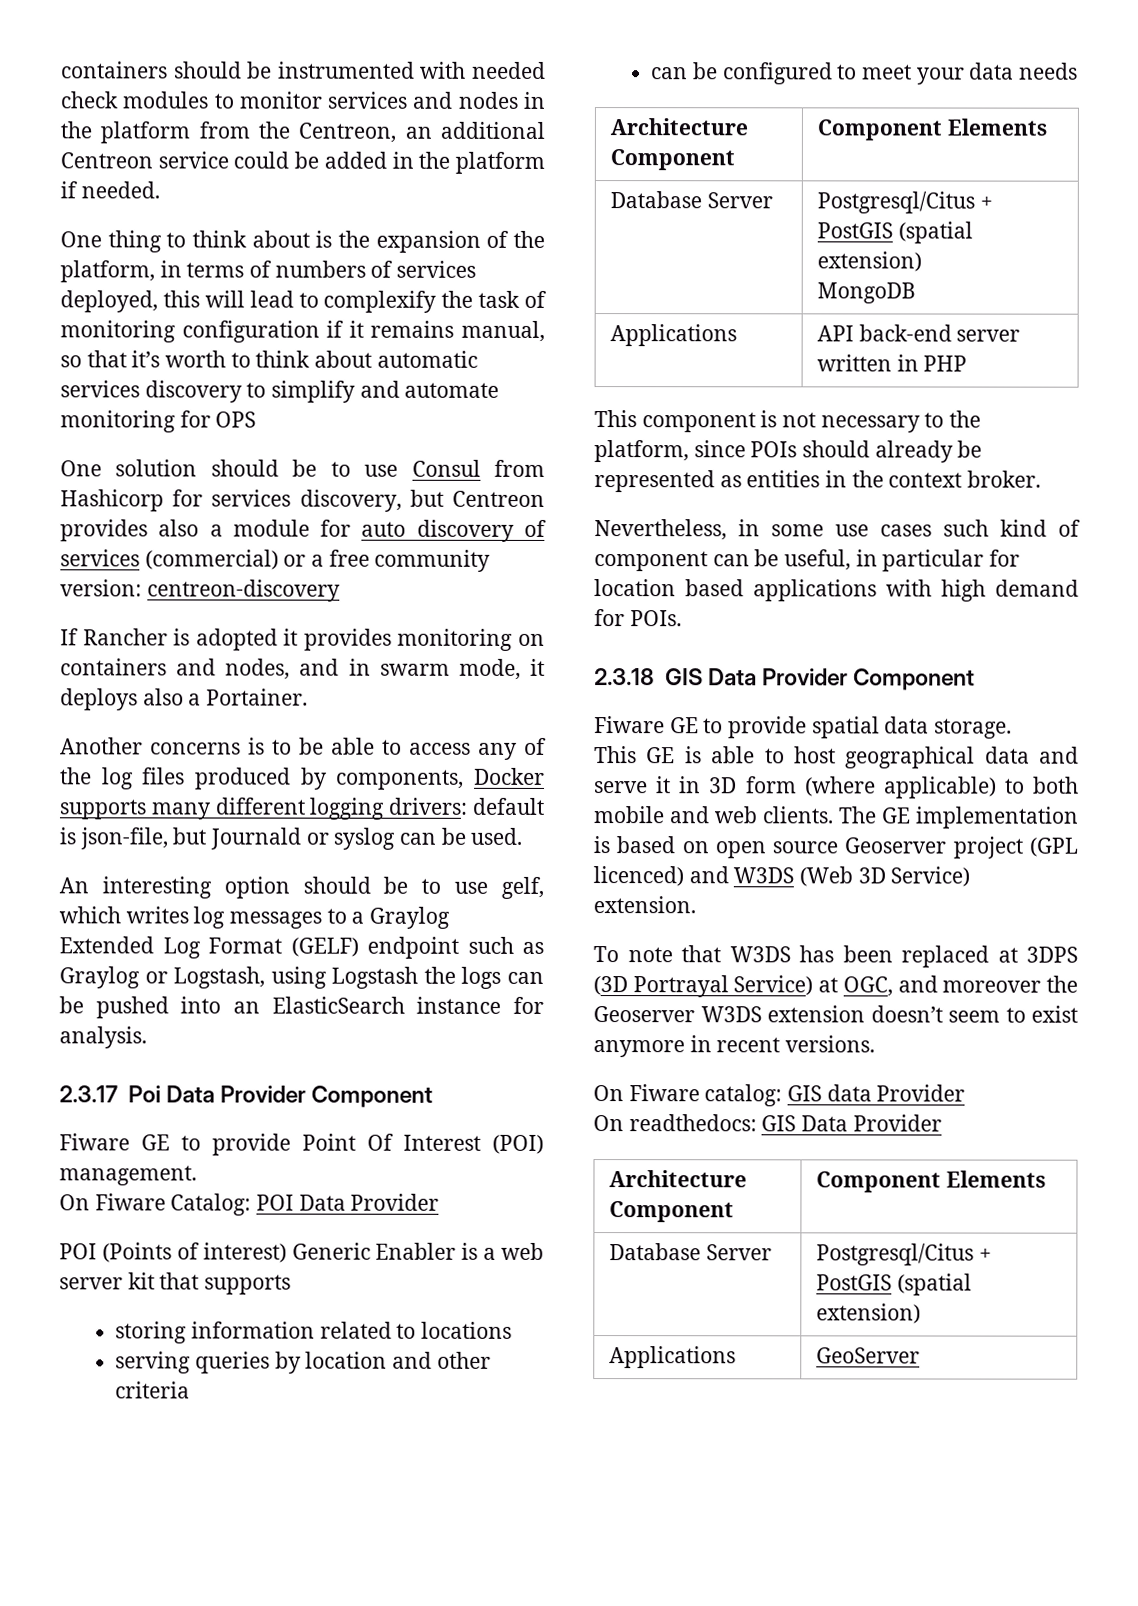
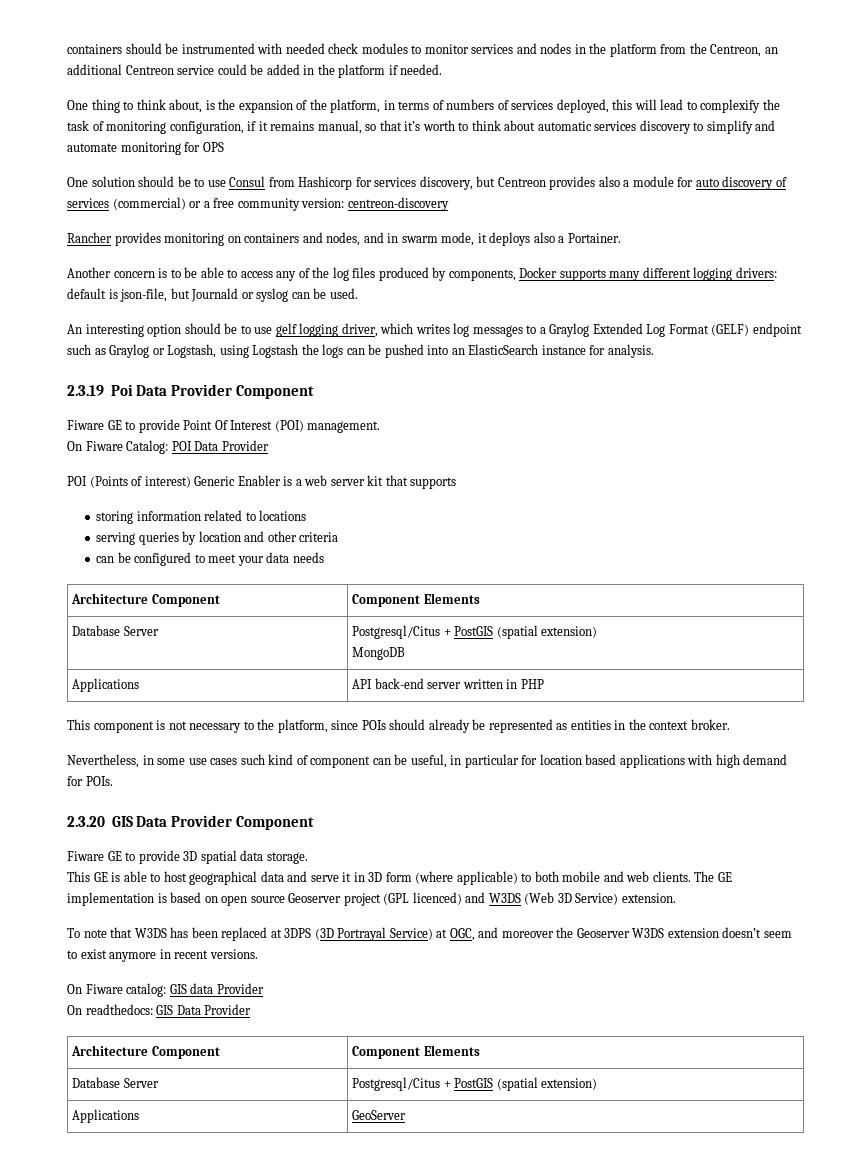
- One thing to think about is the expansion of the platform, in terms of numbers of services deployed, this will lead to complexify the task of monitoring configuration if it remains manual, so that it’s worth to think about automatic services discovery to simplify and automate monitoring for OPS
+ One thing to think about, is the expansion of the platform, in terms of numbers of services deployed, this will lead to complexify the task of monitoring configuration, if it remains manual, so that it’s worth to think about automatic services discovery to simplify and automate monitoring for OPS
- If Rancher is adopted it provides monitoring on containers and nodes, and in swarm mode, it deploys also a Portainer.
+ Rancher provides monitoring on containers and nodes, and in swarm mode, it deploys also a Portainer.
- Another concerns is to be able to access any of the log files produced by components, Docker supports many different logging drivers: default is json-file, but Journald or syslog can be used.
+ Another concern is to be able to access any of the log files produced by components, Docker supports many different logging drivers: default is json-file, but Journald or syslog can be used.
- An interesting option should be to use gelf, which writes log messages to a Graylog Extended Log Format (GELF) endpoint such as Graylog or Logstash, using Logstash the logs can be pushed into an ElasticSearch instance for analysis.
+ An interesting option should be to use gelf logging driver, which writes log messages to a Graylog Extended Log Format (GELF) endpoint such as Graylog or Logstash, using Logstash the logs can be pushed into an ElasticSearch instance for analysis.
- 2.3.17 Poi Data Provider Component
+ 2.3.19 Poi Data Provider Component
- 2.3.18 GIS Data Provider Component
+ 2.3.20 GIS Data Provider Component
- Fiware GE to provide spatial data storage.
+ Fiware GE to provide 3D spatial data storage.

